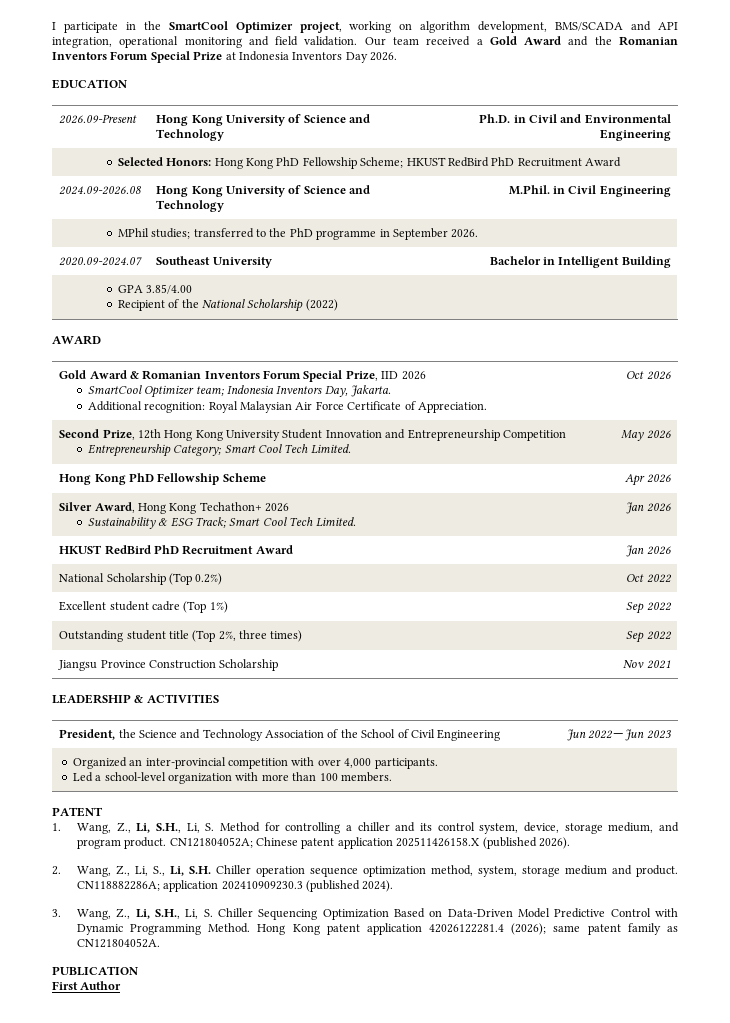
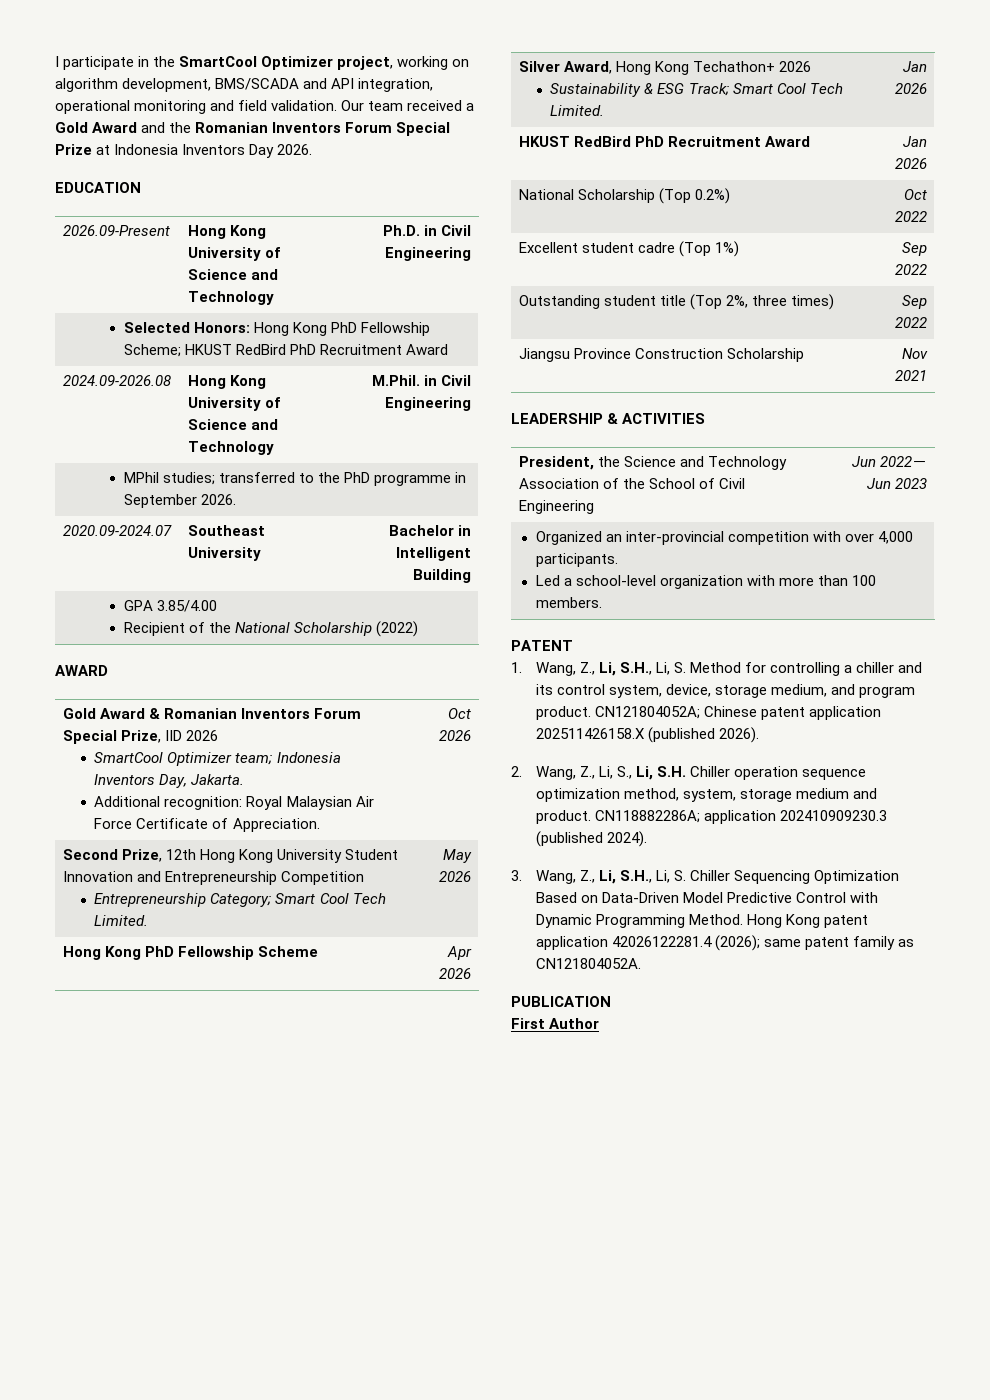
- 2026.09-Present | Hong Kong University of Science and Technology | Ph.D. in Civil and Environmental Engineering
+ 2026.09-Present | Hong Kong University of Science and Technology | Ph.D. in Civil Engineering

